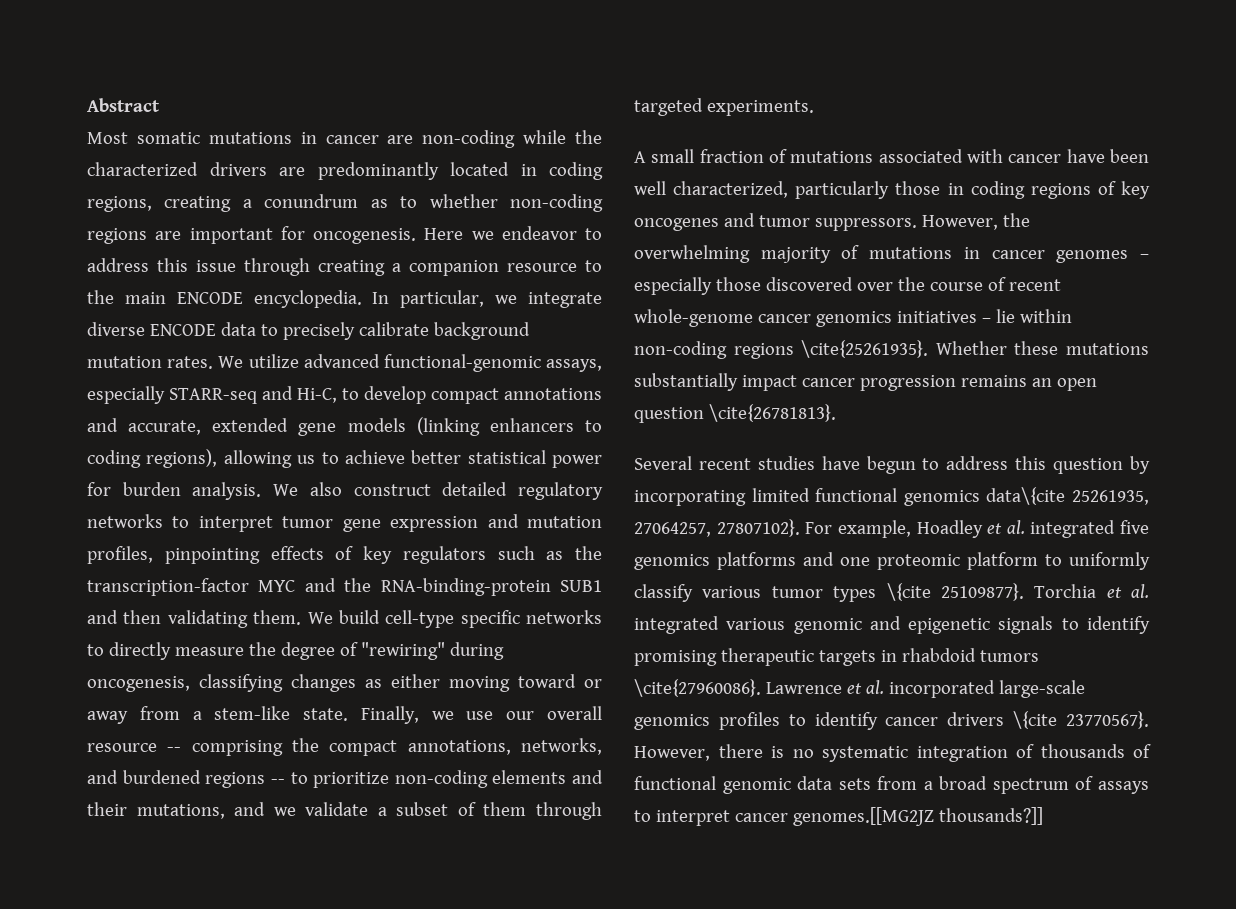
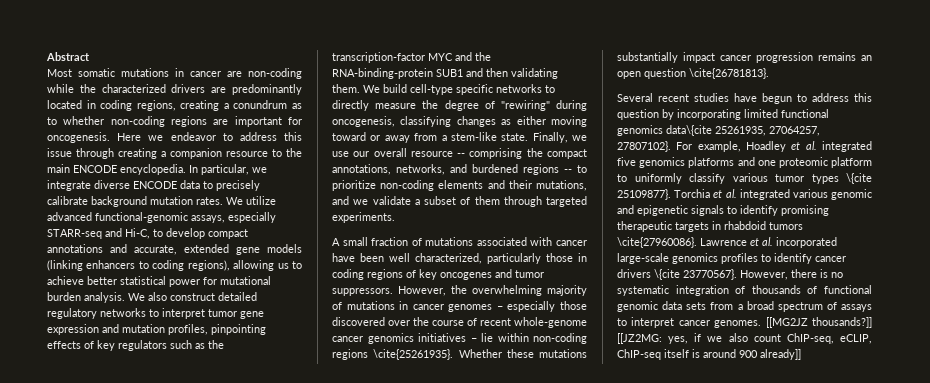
- We utilize advanced functional-genomic assays, especially STARR-seq and Hi-C, to develop compact annotations and accurate, extended gene models (linking enhancers to coding regions), allowing us to achieve better statistical power for burden analysis.
+ We utilize advanced functional-genomic assays, especially STARR-seq and Hi-C, to develop compact annotations and accurate, extended gene models (linking enhancers to coding regions), allowing us to achieve better statistical power for mutational burden analysis.
- However, there is no systematic integration of thousands of functional genomic data sets from a broad spectrum of assays to interpret cancer genomes.[[MG2JZ thousands?]]
+ However, there is no systematic integration of thousands of functional genomic data sets from a broad spectrum of assays to interpret cancer genomes. [[MG2JZ thousands?]] [[JZ2MG: yes, if we also count ChIP-seq, eCLIP, ChIP-seq itself is around 900 already]]

